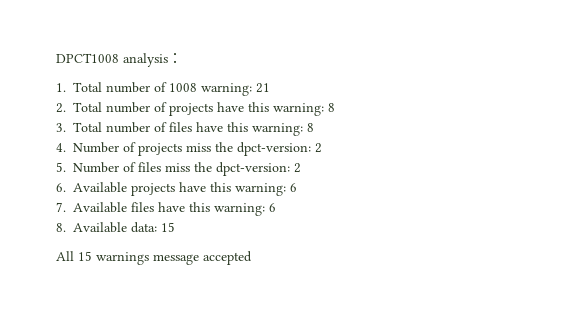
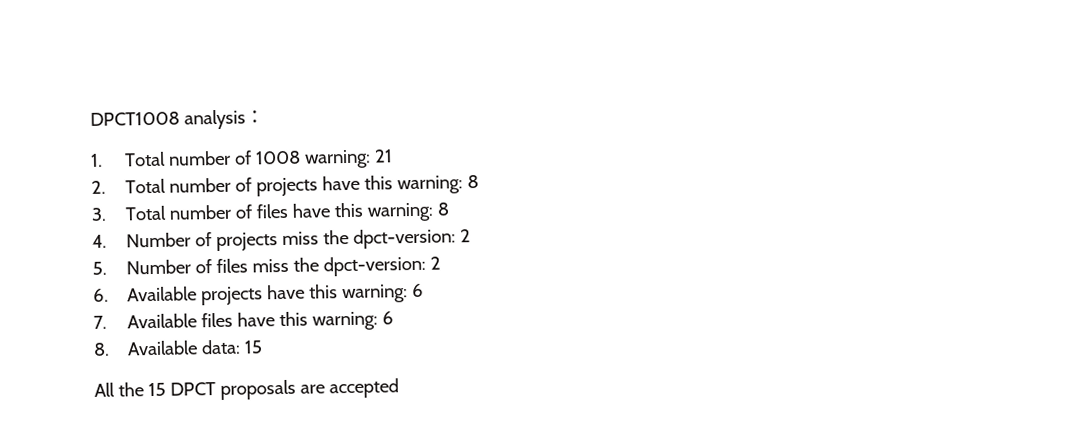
- All 15 warnings message accepted
+ All the 15 DPCT proposals are accepted

